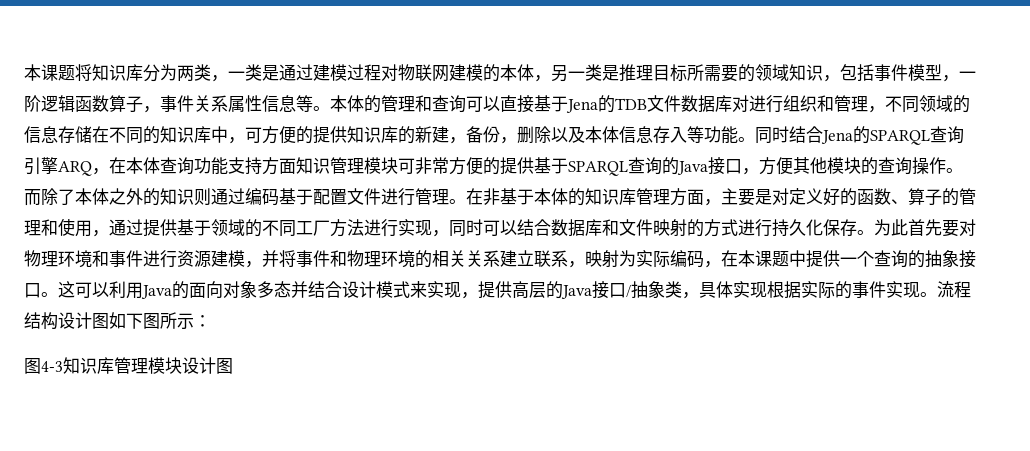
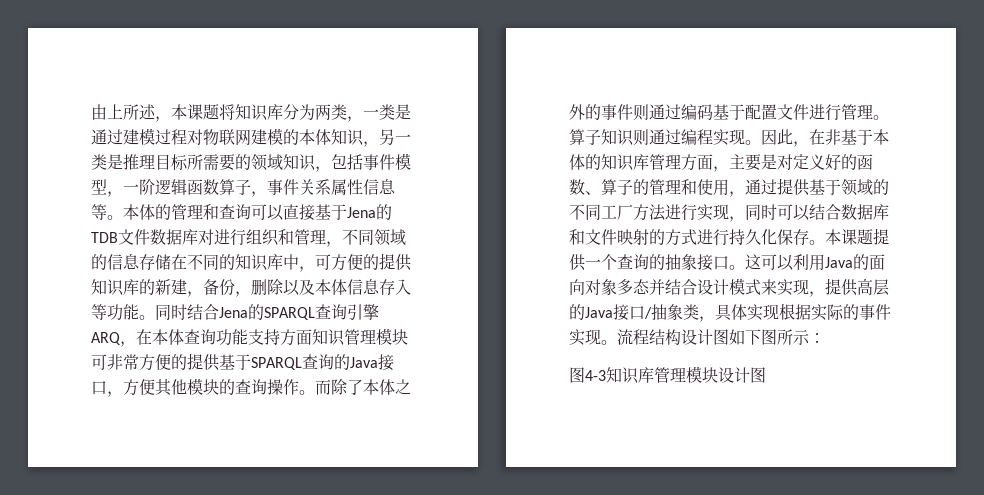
- 本课题将知识库分为两类，一类是通过建模过程对物联网建模的本体，另一类是推理目标所需要的领域知识，包括事件模型，一阶逻辑函数算子，事件关系属性信息等。
+ 由上所述，本课题将知识库分为两类，一类是通过建模过程对物联网建模的本体知识，另一类是推理目标所需要的领域知识，包括事件模型，一阶逻辑函数算子，事件关系属性信息等。
- 而除了本体之外的知识则通过编码基于配置文件进行管理。
+ 而除了本体之外的事件则通过编码基于配置文件进行管理。
- 在非基于本体的知识库管理方面，主要是对定义好的函数、算子的管理和使用，通过提供基于领域的不同工厂方法进行实现，同时可以结合数据库和文件映射的方式进行持久化保存。
+ 算子知识则通过编程实现。因此，在非基于本体的知识库管理方面，主要是对定义好的函数、算子的管理和使用，通过提供基于领域的不同工厂方法进行实现，同时可以结合数据库和文件映射的方式进行持久化保存。
- 为此首先要对物理环境和事件进行资源建模，并将事件和物理环境的相关关系建立联系，映射为实际编码，在本课题中提供一个查询的抽象接口。
+ 本课题提供一个查询的抽象接口。

